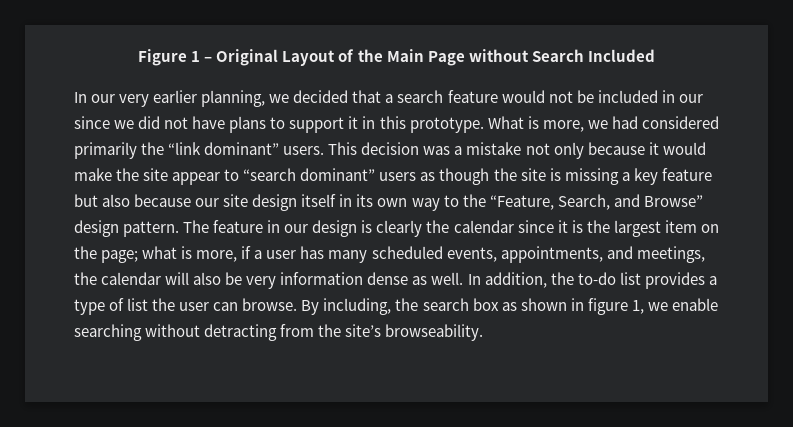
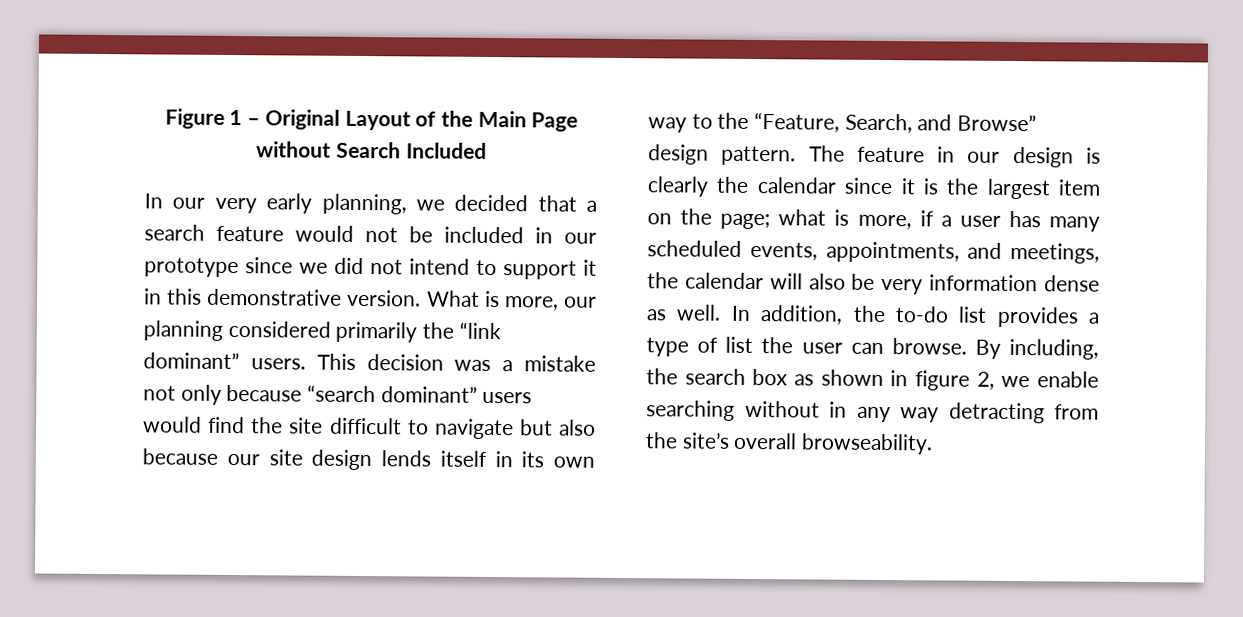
- In our very earlier planning, we decided that a search feature would not be included in our since we did not have plans to support it in this prototype.
+ In our very early planning, we decided that a search feature would not be included in our prototype since we did not intend to support it in this demonstrative version.
- What is more, we had considered primarily the “link dominant” users.
+ What is more, our planning considered primarily the “link dominant” users.
- This decision was a mistake not only because it would make the site appear to “search dominant” users as though the site is missing a key feature but also because our site design itself in its own way to the “Feature, Search, and Browse” design pattern.
+ This decision was a mistake not only because “search dominant” users would find the site difficult to navigate but also because our site design lends itself in its own way to the “Feature, Search, and Browse” design pattern.
- By including, the search box as shown in figure 1, we enable searching without detracting from the site’s browseability.
+ By including, the search box as shown in figure 2, we enable searching without in any way detracting from the site’s overall browseability.

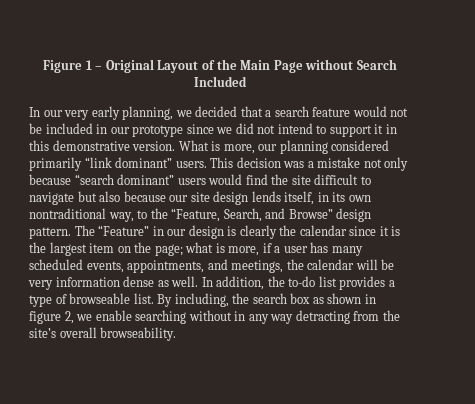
- What is more, our planning considered primarily the “link dominant” users.
+ What is more, our planning considered primarily “link dominant” users.
- This decision was a mistake not only because “search dominant” users would find the site difficult to navigate but also because our site design lends itself in its own way to the “Feature, Search, and Browse” design pattern.
+ This decision was a mistake not only because “search dominant” users would find the site difficult to navigate but also because our site design lends itself, in its own nontraditional way, to the “Feature, Search, and Browse” design pattern.
- The feature in our design is clearly the calendar since it is the largest item on the page; what is more, if a user has many scheduled events, appointments, and meetings, the calendar will also be very information dense as well.
+ The “Feature” in our design is clearly the calendar since it is the largest item on the page; what is more, if a user has many scheduled events, appointments, and meetings, the calendar will be very information dense as well.
- In addition, the to-do list provides a type of list the user can browse.
+ In addition, the to-do list provides a type of browseable list.

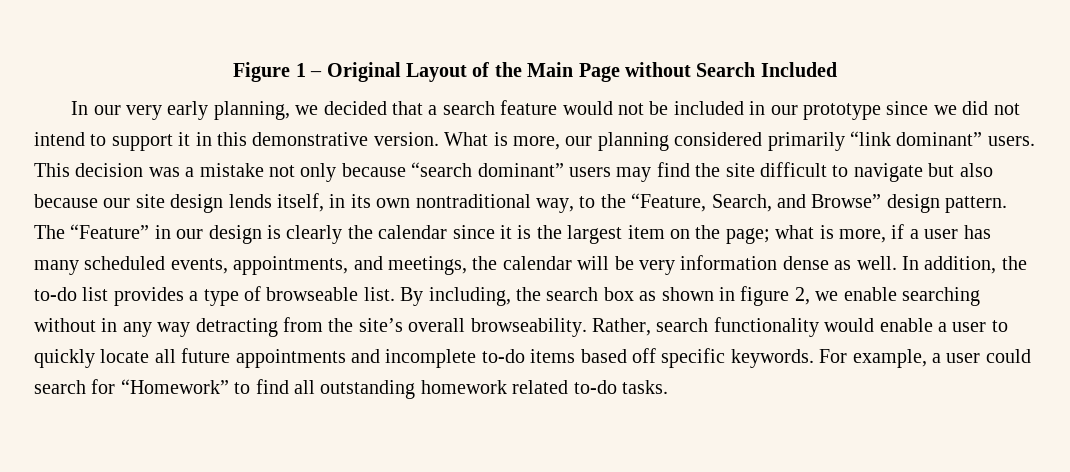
- This decision was a mistake not only because “search dominant” users would find the site difficult to navigate but also because our site design lends itself, in its own nontraditional way, to the “Feature, Search, and Browse” design pattern.
+ This decision was a mistake not only because “search dominant” users may find the site difficult to navigate but also because our site design lends itself, in its own nontraditional way, to the “Feature, Search, and Browse” design pattern.
+ Rather, search functionality would enable a user to quickly locate all future appointments and incomplete to-do items based off specific keywords. For example, a user could search for “Homework” to find all outstanding homework related to-do tasks.

